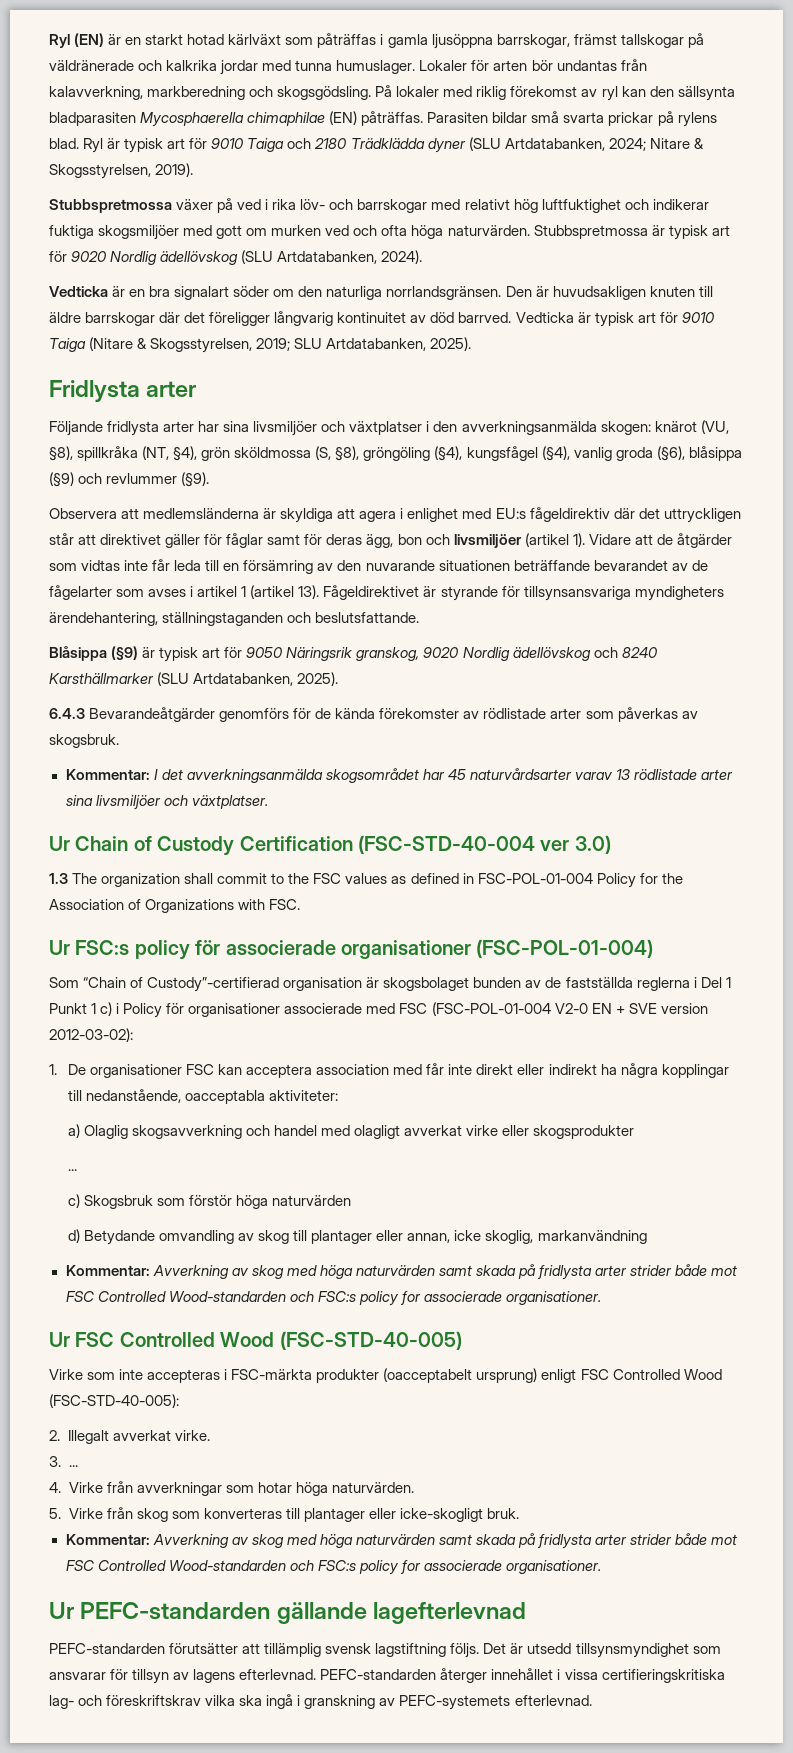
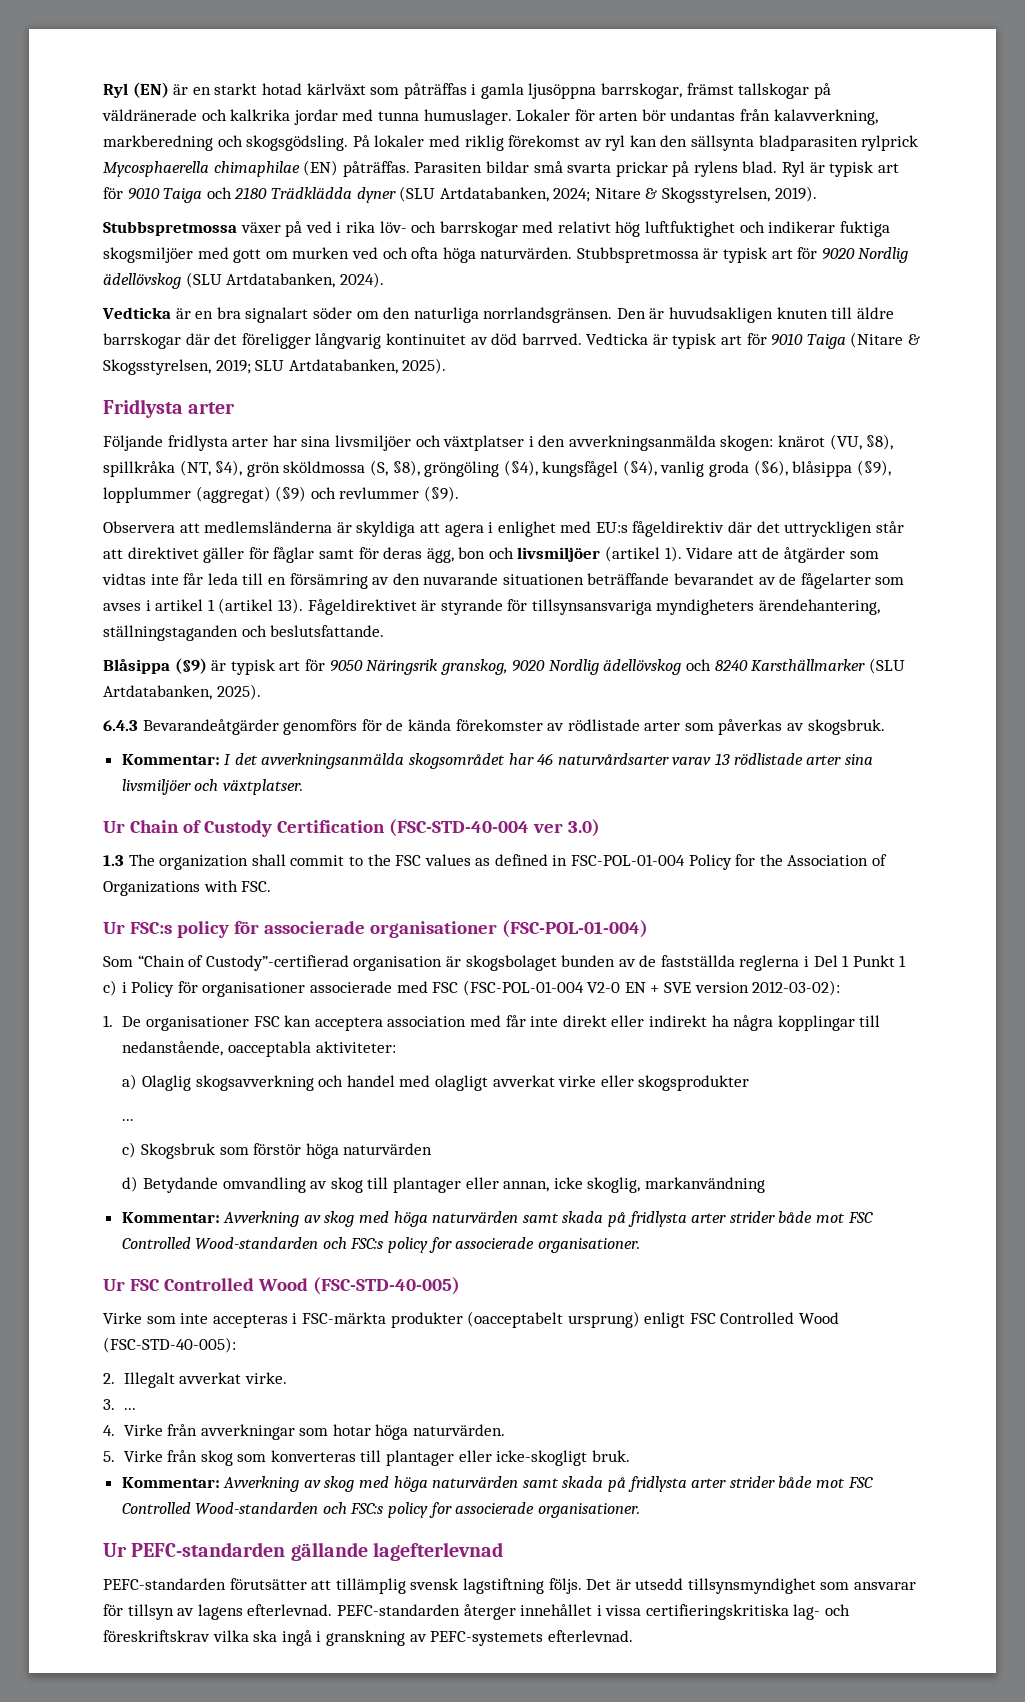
- På lokaler med riklig förekomst av ryl kan den sällsynta bladparasiten Mycosphaerella chimaphilae (EN) påträffas.
+ På lokaler med riklig förekomst av ryl kan den sällsynta bladparasiten rylprick Mycosphaerella chimaphilae (EN) påträffas.
- Följande fridlysta arter har sina livsmiljöer och växtplatser i den avverkningsanmälda skogen: knärot (VU, §8), spillkråka (NT, §4), grön sköldmossa (S, §8), gröngöling (§4), kungsfågel (§4), vanlig groda (§6), blåsippa (§9) och revlummer (§9).
+ Följande fridlysta arter har sina livsmiljöer och växtplatser i den avverkningsanmälda skogen: knärot (VU, §8), spillkråka (NT, §4), grön sköldmossa (S, §8), gröngöling (§4), kungsfågel (§4), vanlig groda (§6), blåsippa (§9), lopplummer (aggregat) (§9) och revlummer (§9).
- Kommentar: I det avverkningsanmälda skogsområdet har 45 naturvårdsarter varav 13 rödlistade arter sina livsmiljöer och växtplatser.
+ Kommentar: I det avverkningsanmälda skogsområdet har 46 naturvårdsarter varav 13 rödlistade arter sina livsmiljöer och växtplatser.

